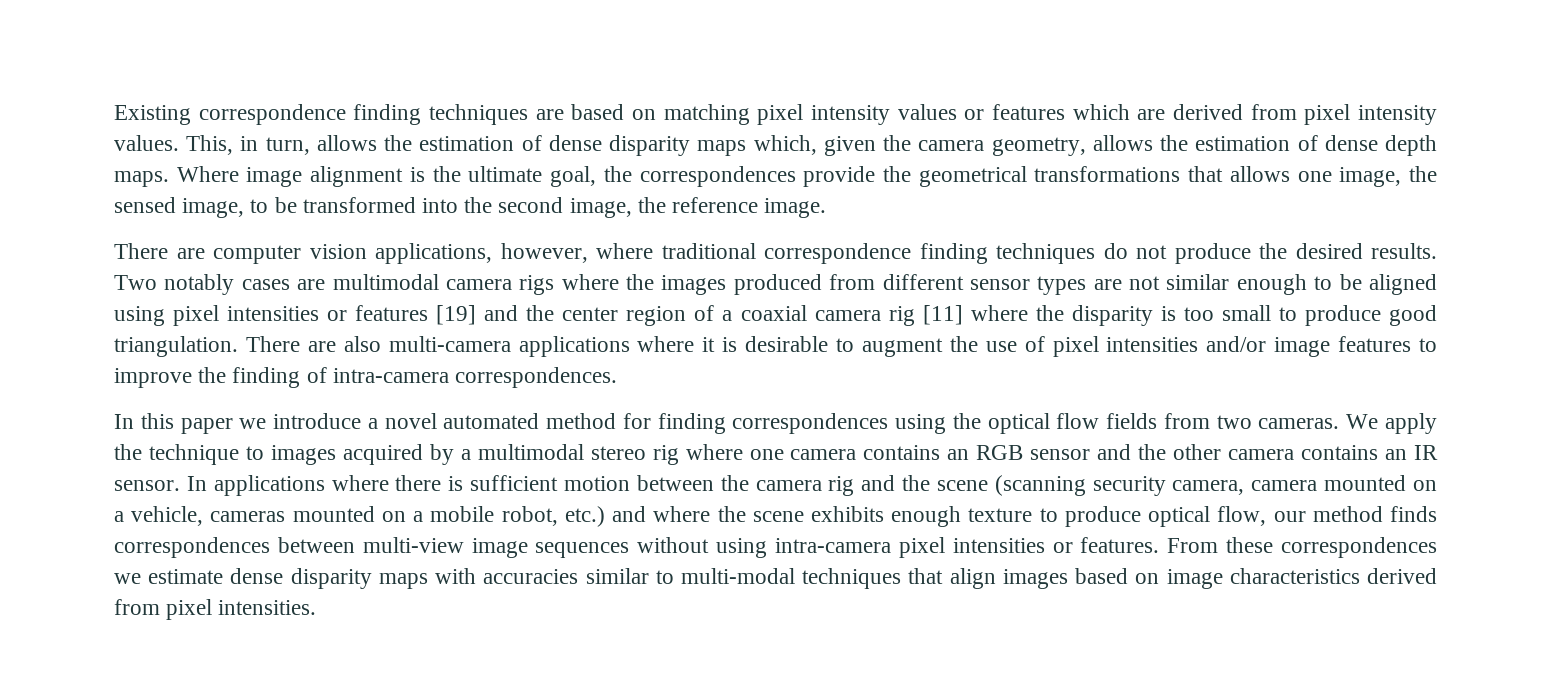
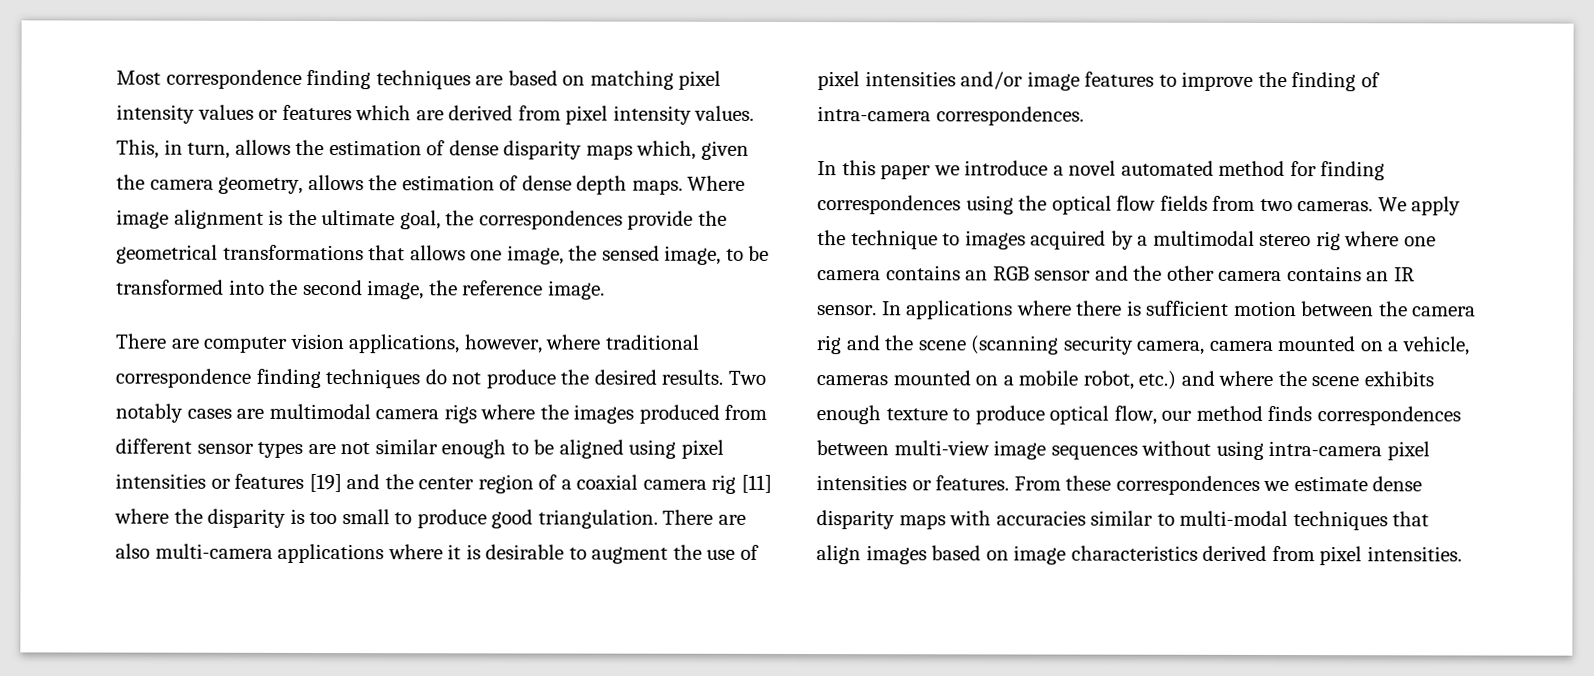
- Existing correspondence finding techniques are based on matching pixel intensity values or features which are derived from pixel intensity values.
+ Most correspondence finding techniques are based on matching pixel intensity values or features which are derived from pixel intensity values.

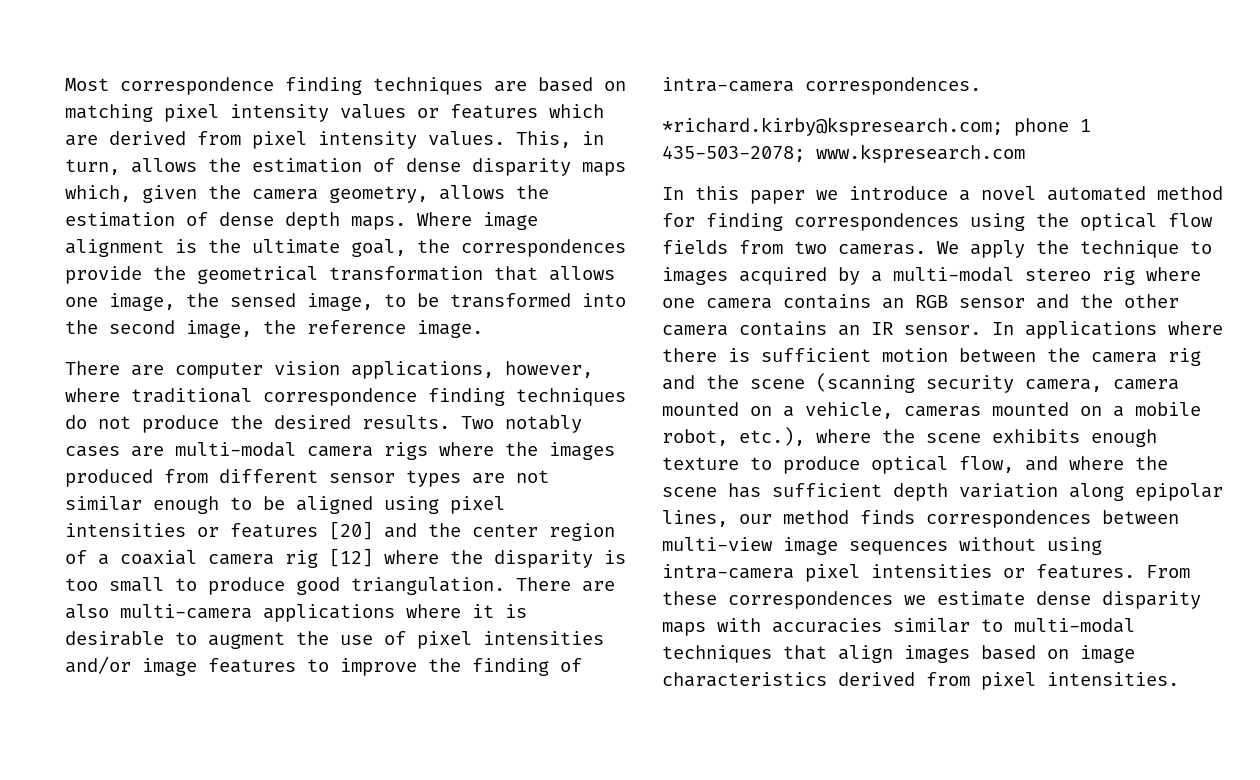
- Where image alignment is the ultimate goal, the correspondences provide the geometrical transformations that allows one image, the sensed image, to be transformed into the second image, the reference image.
+ Where image alignment is the ultimate goal, the correspondences provide the geometrical transformation that allows one image, the sensed image, to be transformed into the second image, the reference image.
- Two notably cases are multimodal camera rigs where the images produced from different sensor types are not similar enough to be aligned using pixel intensities or features [19] and the center region of a coaxial camera rig [11] where the disparity is too small to produce good triangulation.
+ Two notably cases are multi-modal camera rigs where the images produced from different sensor types are not similar enough to be aligned using pixel intensities or features [20] and the center region of a coaxial camera rig [12] where the disparity is too small to produce good triangulation.
+ *richard.kirby@kspresearch.com; phone 1 435-503-2078; www.kspresearch.com
- We apply the technique to images acquired by a multimodal stereo rig where one camera contains an RGB sensor and the other camera contains an IR sensor.
+ We apply the technique to images acquired by a multi-modal stereo rig where one camera contains an RGB sensor and the other camera contains an IR sensor.
- In applications where there is sufficient motion between the camera rig and the scene (scanning security camera, camera mounted on a vehicle, cameras mounted on a mobile robot, etc.) and where the scene exhibits enough texture to produce optical flow, our method finds correspondences between multi-view image sequences without using intra-camera pixel intensities or features.
+ In applications where there is sufficient motion between the camera rig and the scene (scanning security camera, camera mounted on a vehicle, cameras mounted on a mobile robot, etc.), where the scene exhibits enough texture to produce optical flow, and where the scene has sufficient depth variation along epipolar lines, our method finds correspondences between multi-view image sequences without using intra-camera pixel intensities or features.

